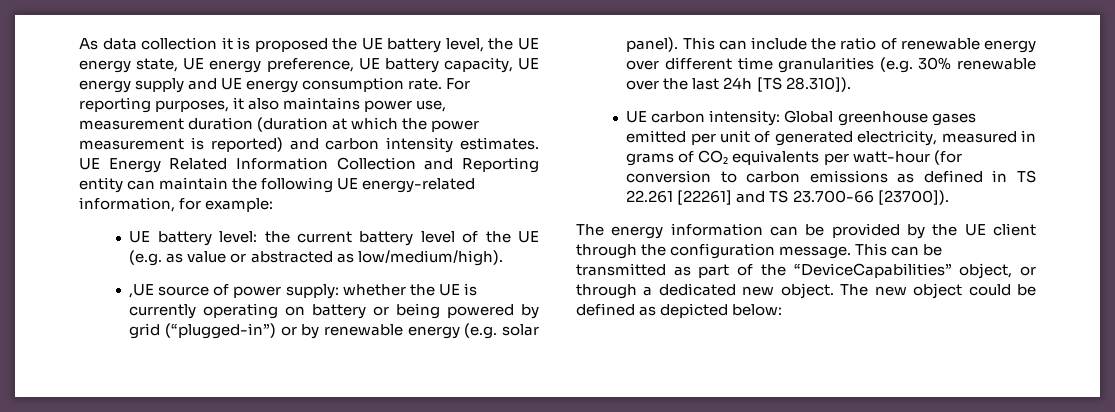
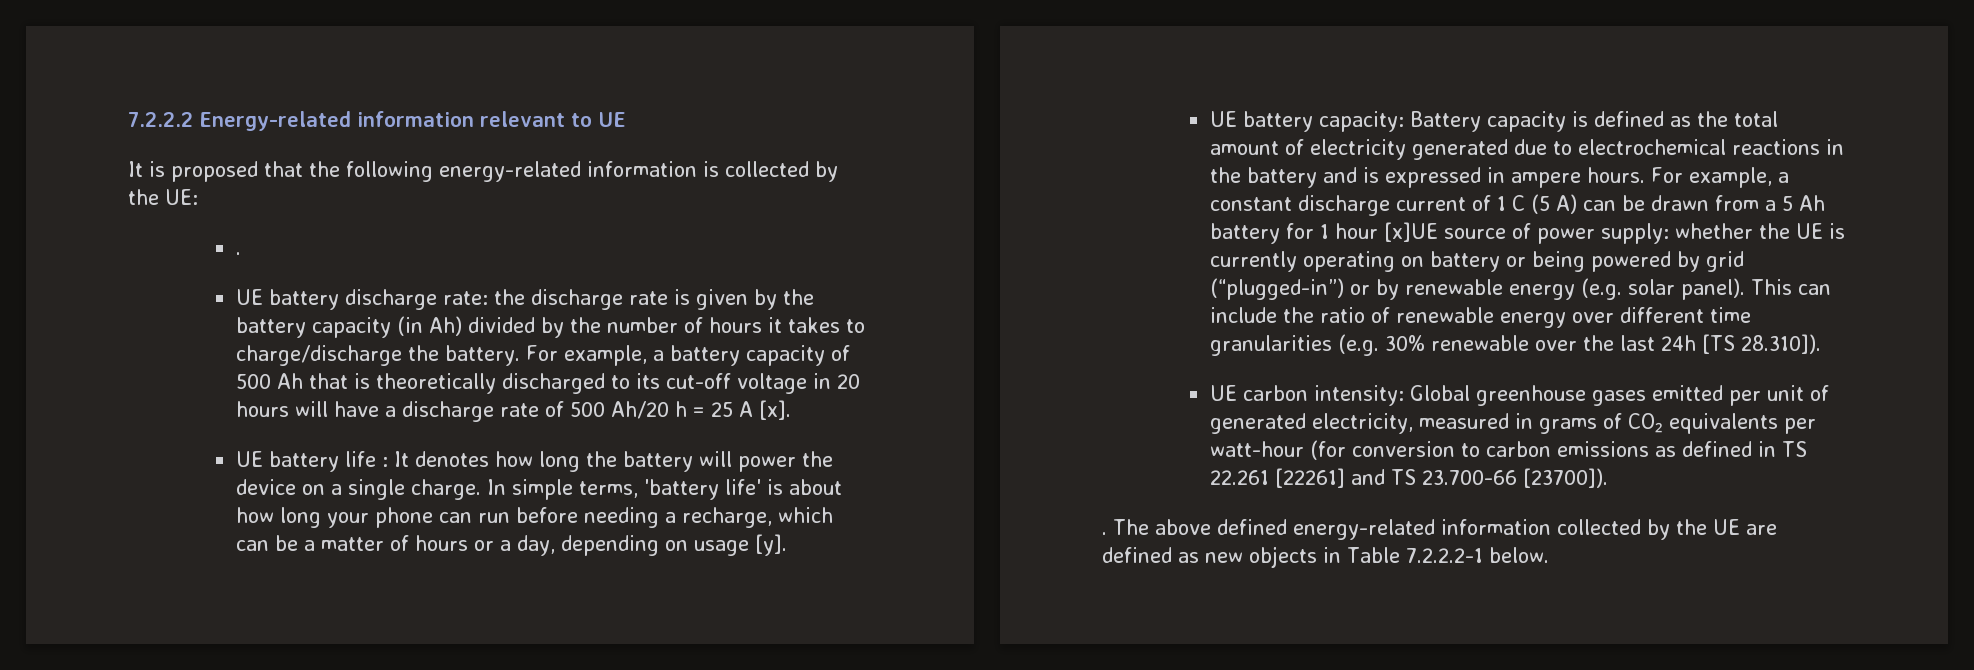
- As data collection it is proposed the UE battery level, the UE energy state, UE energy preference, UE battery capacity, UE energy supply and UE energy consumption rate. For reporting purposes, it also maintains power use, measurement duration (duration at which the power measurement is reported) and carbon intensity estimates. UE Energy Related Information Collection and Reporting entity can maintain the following UE energy-related information, for example:
- UE battery level: the current battery level of the UE (e.g. as value or abstracted as low/medium/high).
- ,UE source of power supply: whether the UE is currently operating on battery or being powered by grid (“plugged-in”) or by renewable energy (e.g. solar panel).
+ 7.2.2.2 Energy-related information relevant to UE
+ It is proposed that the following energy-related information is collected by the UE:
+ .
+ UE battery discharge rate: the discharge rate is given by the battery capacity (in Ah) divided by the number of hours it takes to charge/discharge the battery. For example, a battery capacity of 500 Ah that is theoretically discharged to its cut-off voltage in 20 hours will have a discharge rate of 500 Ah/20 h = 25 A [x].
+ UE battery life : It denotes how long the battery will power the device on a single charge. In simple terms, 'battery life' is about how long your phone can run before needing a recharge, which can be a matter of hours or a day, depending on usage [y].
+ UE battery capacity: Battery capacity is defined as the total amount of electricity generated due to electrochemical reactions in the battery and is expressed in ampere hours. For example, a constant discharge current of 1 C (5 A) can be drawn from a 5 Ah battery for 1 hour [x]UE source of power supply: whether the UE is currently operating on battery or being powered by grid (“plugged-in”) or by renewable energy (e.g. solar panel).
- The energy information can be provided by the UE client through the configuration message. This can be transmitted as part of the “DeviceCapabilities” object, or through a dedicated new object. The new object could be defined as depicted below:
+ . The above defined energy-related information collected by the UE are defined as new objects in Table 7.2.2.2-1 below.

